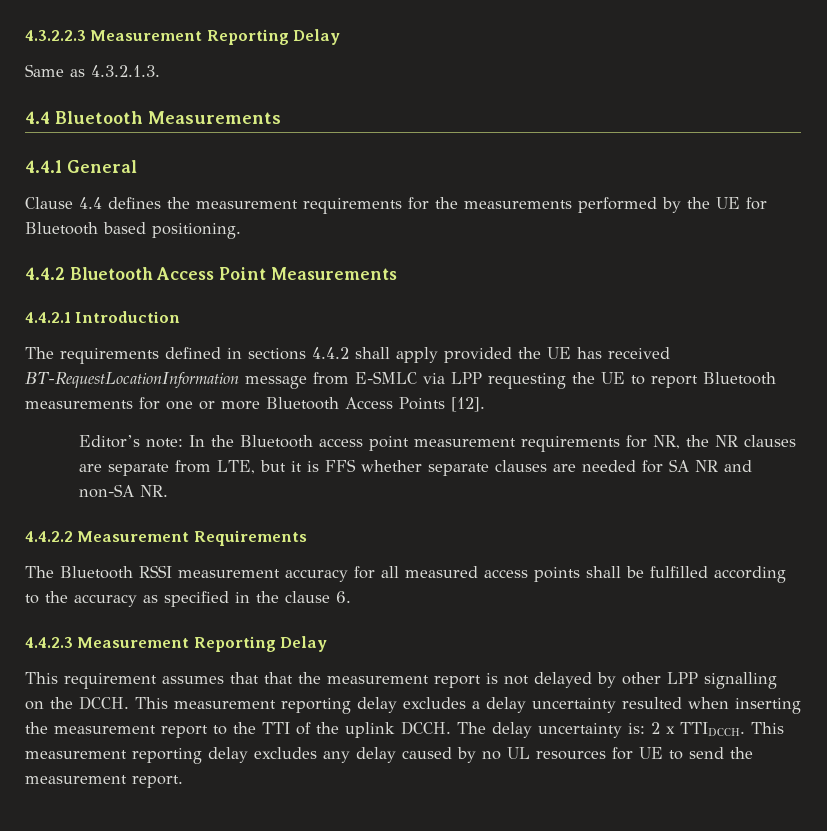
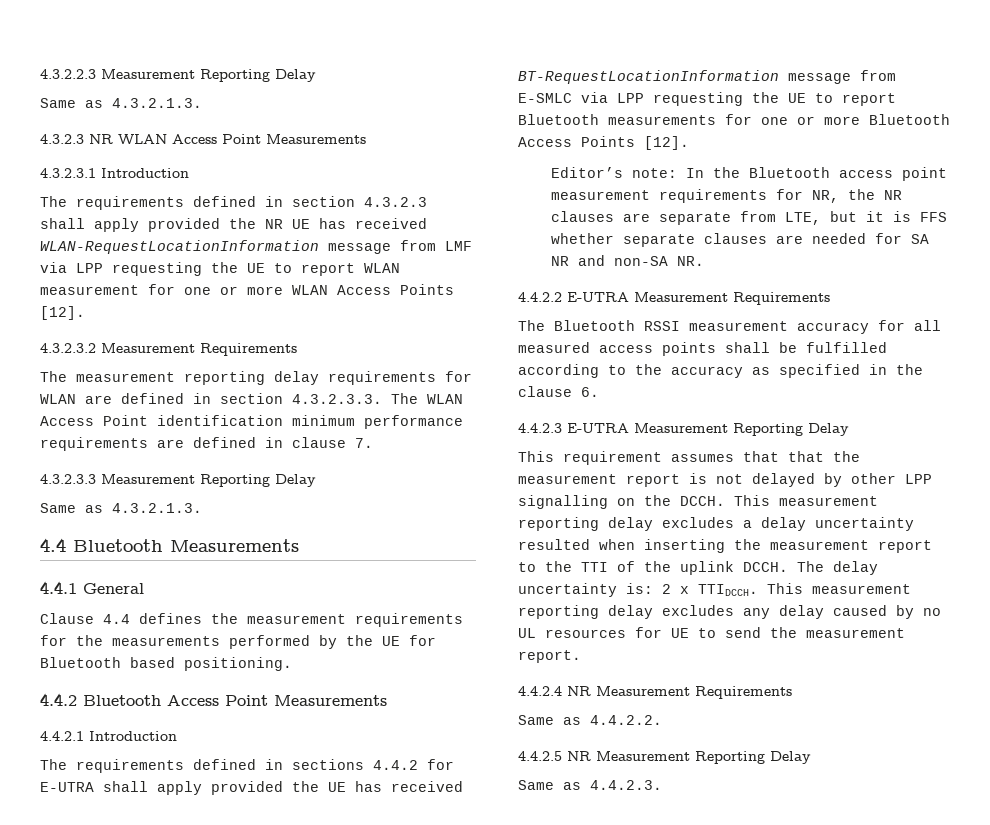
+ 4.3.2.3 NR WLAN Access Point Measurements
+ 4.3.2.3.1 Introduction
+ The requirements defined in section 4.3.2.3 shall apply provided the NR UE has received WLAN-RequestLocationInformation message from LMF via LPP requesting the UE to report WLAN measurement for one or more WLAN Access Points [12].
+ 4.3.2.3.2 Measurement Requirements
+ The measurement reporting delay requirements for WLAN are defined in section 4.3.2.3.3. The WLAN Access Point identification minimum performance requirements are defined in clause 7.
+ 4.3.2.3.3 Measurement Reporting Delay
+ Same as 4.3.2.1.3.
- The requirements defined in sections 4.4.2 shall apply provided the UE has received BT-RequestLocationInformation message from E-SMLC via LPP requesting the UE to report Bluetooth measurements for one or more Bluetooth Access Points [12].
+ The requirements defined in sections 4.4.2 for E-UTRA shall apply provided the UE has received BT-RequestLocationInformation message from E-SMLC via LPP requesting the UE to report Bluetooth measurements for one or more Bluetooth Access Points [12].
- 4.4.2.2 Measurement Requirements
+ 4.4.2.2 E-UTRA Measurement Requirements
- 4.4.2.3 Measurement Reporting Delay
+ 4.4.2.3 E-UTRA Measurement Reporting Delay
+ 4.4.2.4 NR Measurement Requirements
+ Same as 4.4.2.2.
+ 4.4.2.5 NR Measurement Reporting Delay
+ Same as 4.4.2.3.

